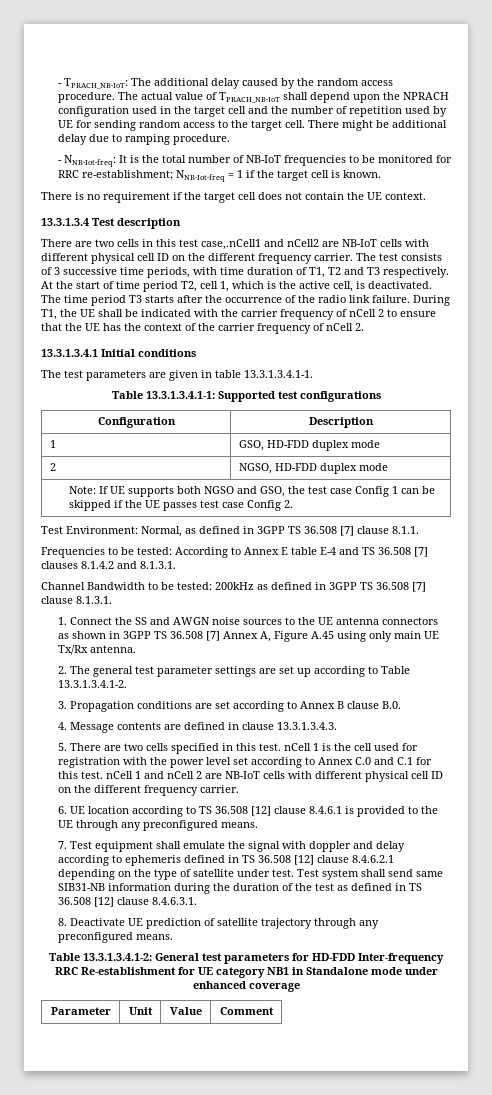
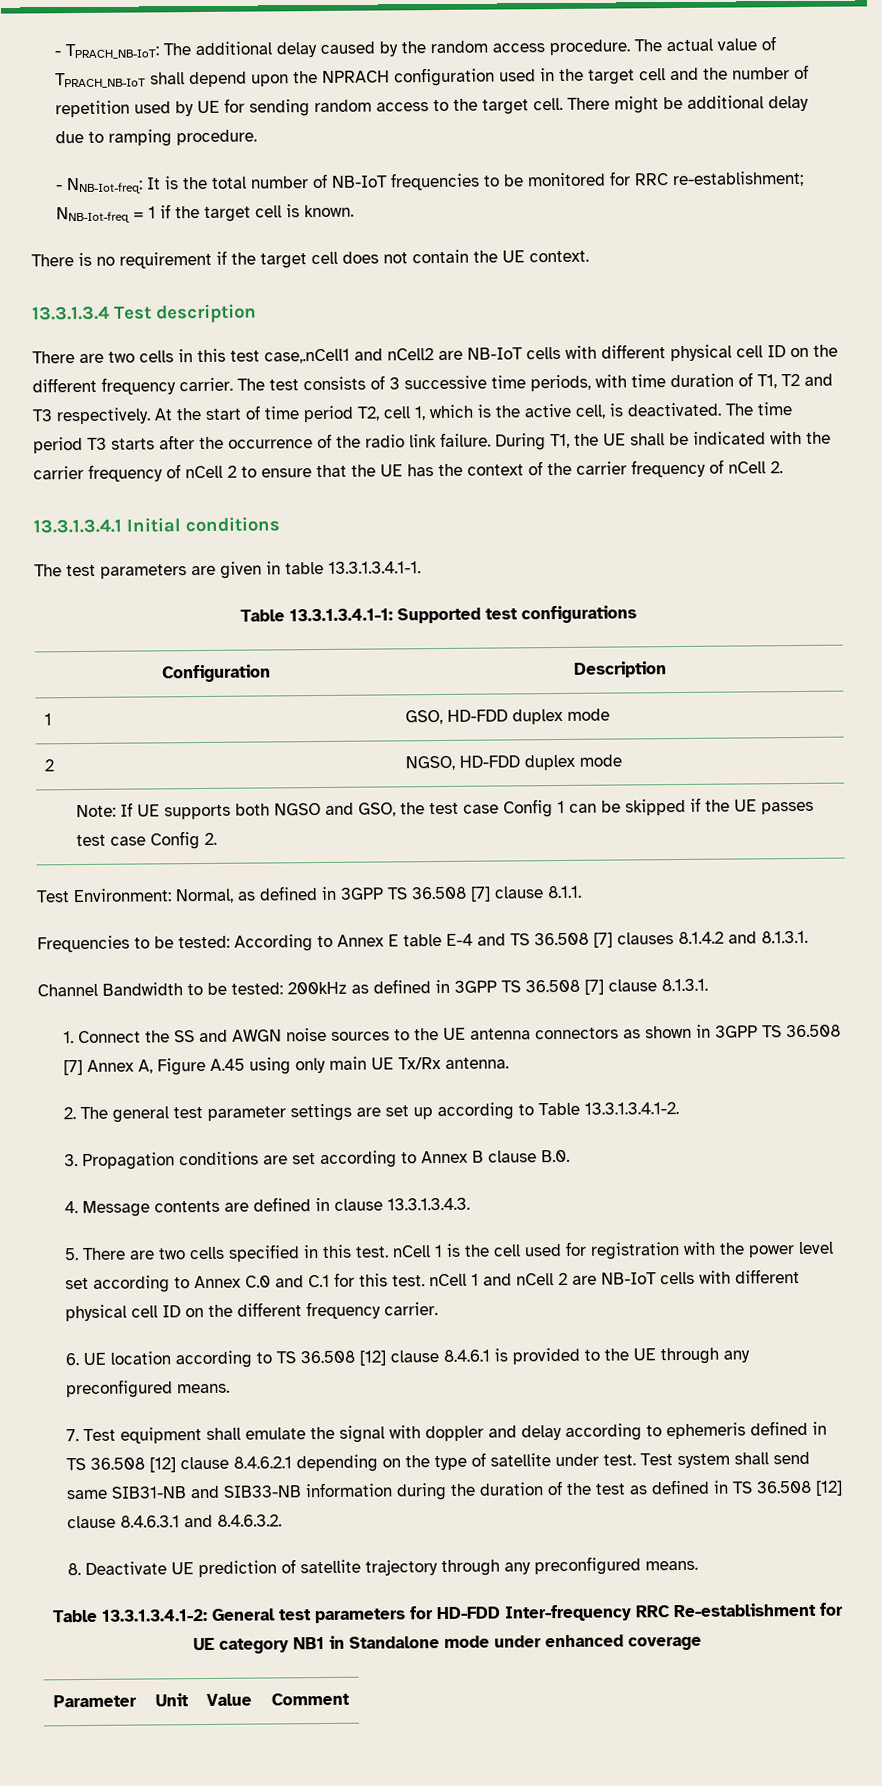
- Test system shall send same SIB31-NB information during the duration of the test as defined in TS 36.508 [12] clause 8.4.6.3.1.
+ Test system shall send same SIB31-NB and SIB33-NB information during the duration of the test as defined in TS 36.508 [12] clause 8.4.6.3.1 and 8.4.6.3.2.

